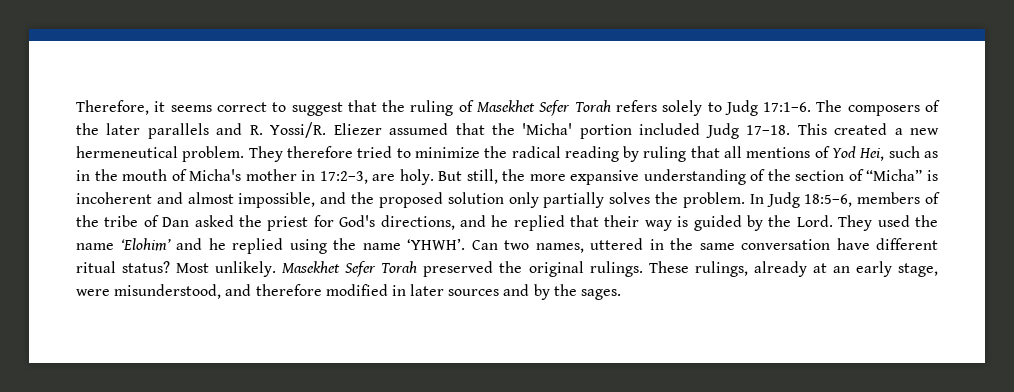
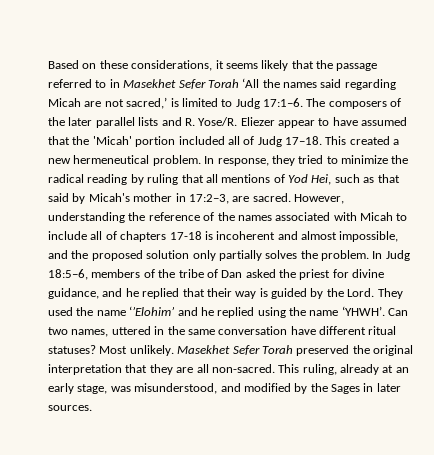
- Therefore, it seems correct to suggest that the ruling of Masekhet Sefer Torah refers solely to Judg 17:1–6.
+ Based on these considerations, it seems likely that the passage referred to in Masekhet Sefer Torah ‘All the names said regarding Micah are not sacred,’ is limited to Judg 17:1–6.
- The composers of the later parallels and R. Yossi/R. Eliezer assumed that the 'Micha' portion included Judg 17–18.
+ The composers of the later parallel lists and R. Yose/R. Eliezer appear to have assumed that the 'Micah' portion included all of Judg 17–18.
- They therefore tried to minimize the radical reading by ruling that all mentions of Yod Hei, such as in the mouth of Micha's mother in 17:2–3, are holy. But still, the more expansive understanding of the section of “Micha” is incoherent and almost impossible, and the proposed solution only partially solves the problem.
+ In response, they tried to minimize the radical reading by ruling that all mentions of Yod Hei, such as that said by Micah's mother in 17:2–3, are sacred. However, understanding the reference of the names associated with Micah to include all of chapters 17-18 is incoherent and almost impossible, and the proposed solution only partially solves the problem.
- In Judg 18:5–6, members of the tribe of Dan asked the priest for God's directions, and he replied that their way is guided by the Lord.
+ In Judg 18:5–6, members of the tribe of Dan asked the priest for divine guidance, and he replied that their way is guided by the Lord.
- They used the name ‘Elohim’ and he replied using the name ‘YHWH’.
+ They used the name ‘’Elohim’ and he replied using the name ‘YHWH’.
- Can two names, uttered in the same conversation have different ritual status?
+ Can two names, uttered in the same conversation have different ritual statuses?
- Masekhet Sefer Torah preserved the original rulings. These rulings, already at an early stage, were misunderstood, and therefore modified in later sources and by the sages.
+ Masekhet Sefer Torah preserved the original interpretation that they are all non-sacred. This ruling, already at an early stage, was misunderstood, and modified by the Sages in later sources.

